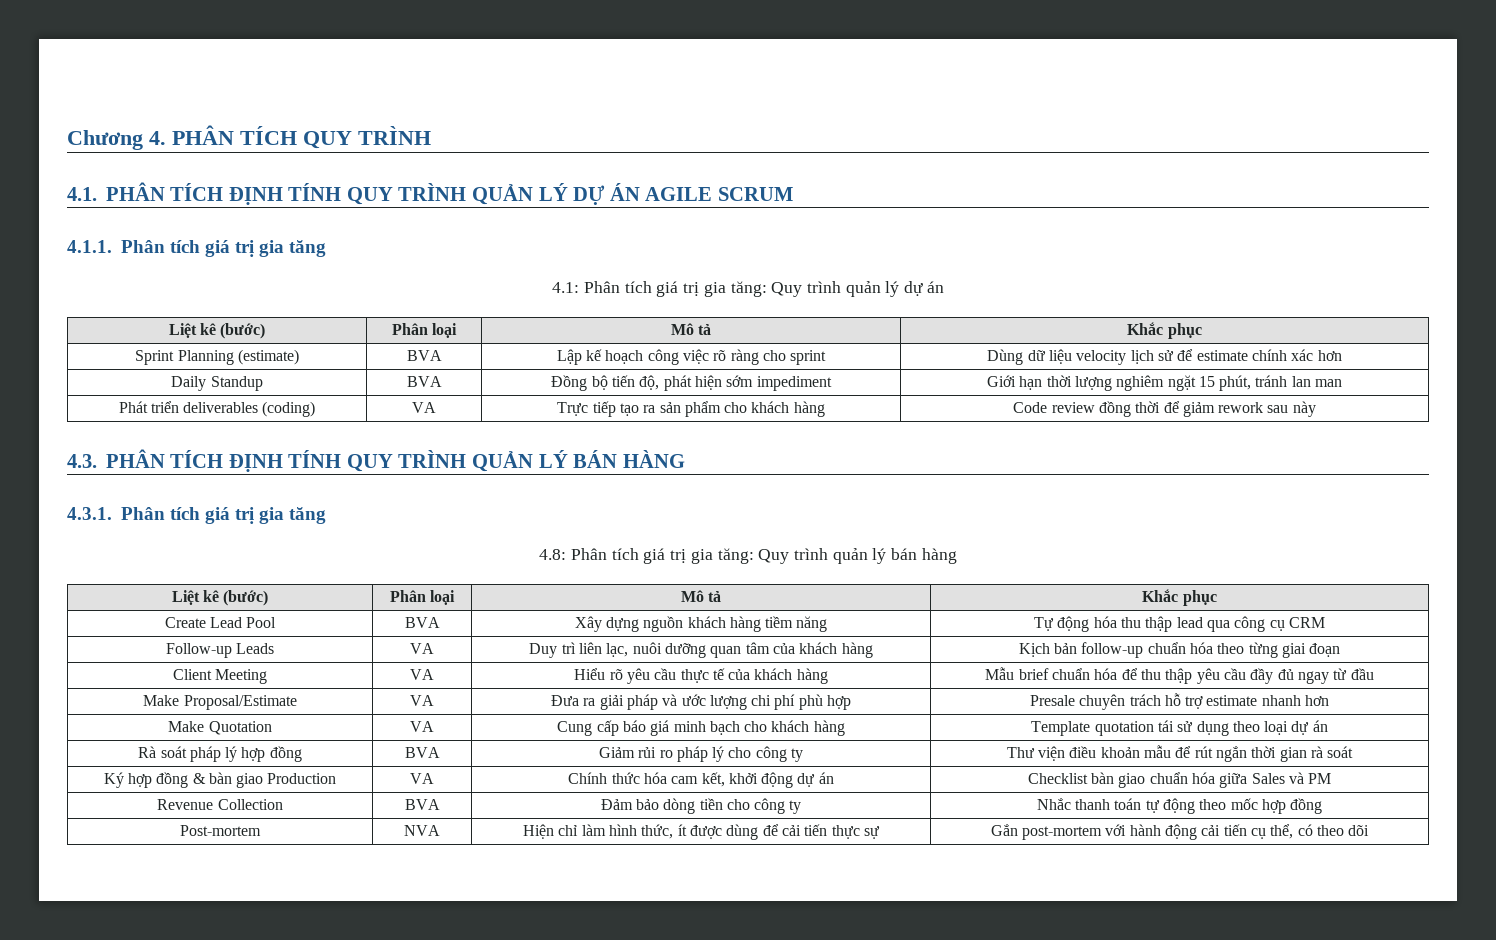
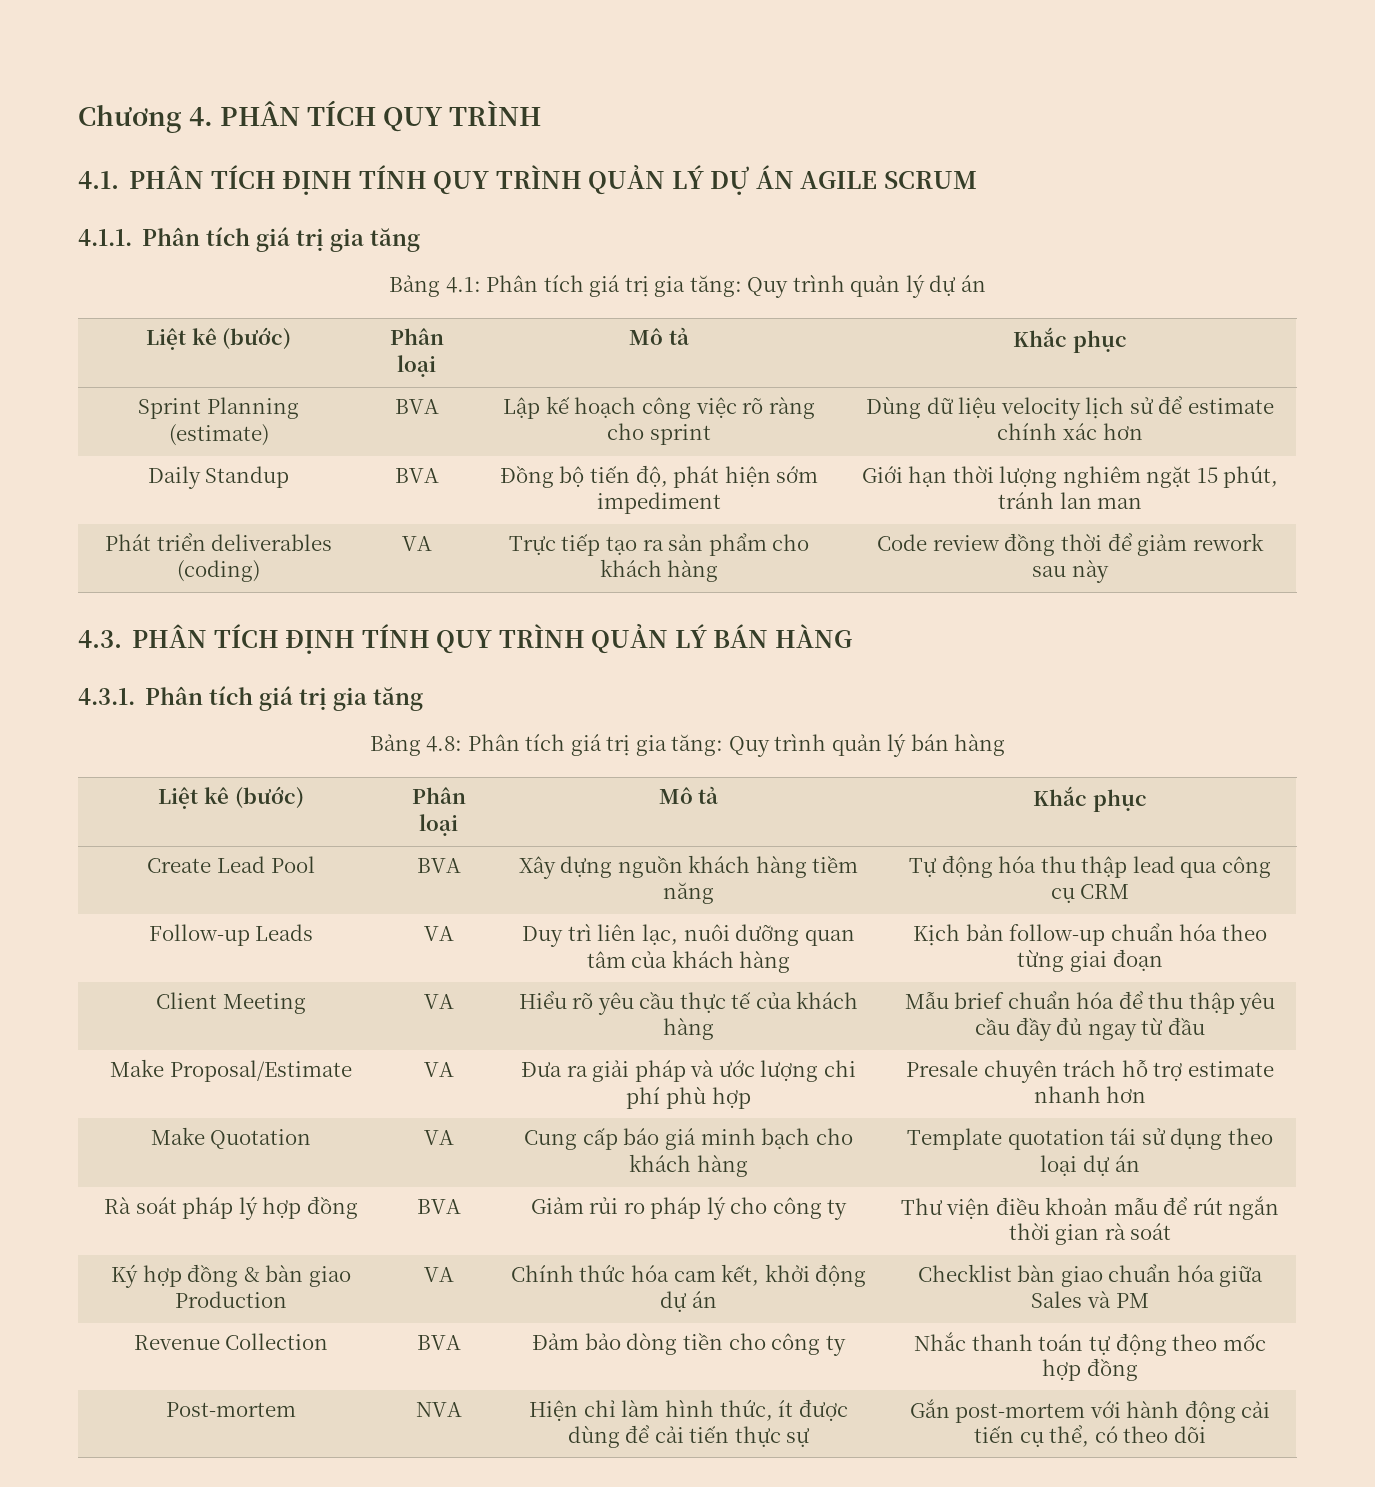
- 4.1: Phân tích giá trị gia tăng: Quy trình quản lý dự án
+ Bảng 4.1: Phân tích giá trị gia tăng: Quy trình quản lý dự án
- 4.8: Phân tích giá trị gia tăng: Quy trình quản lý bán hàng
+ Bảng 4.8: Phân tích giá trị gia tăng: Quy trình quản lý bán hàng

